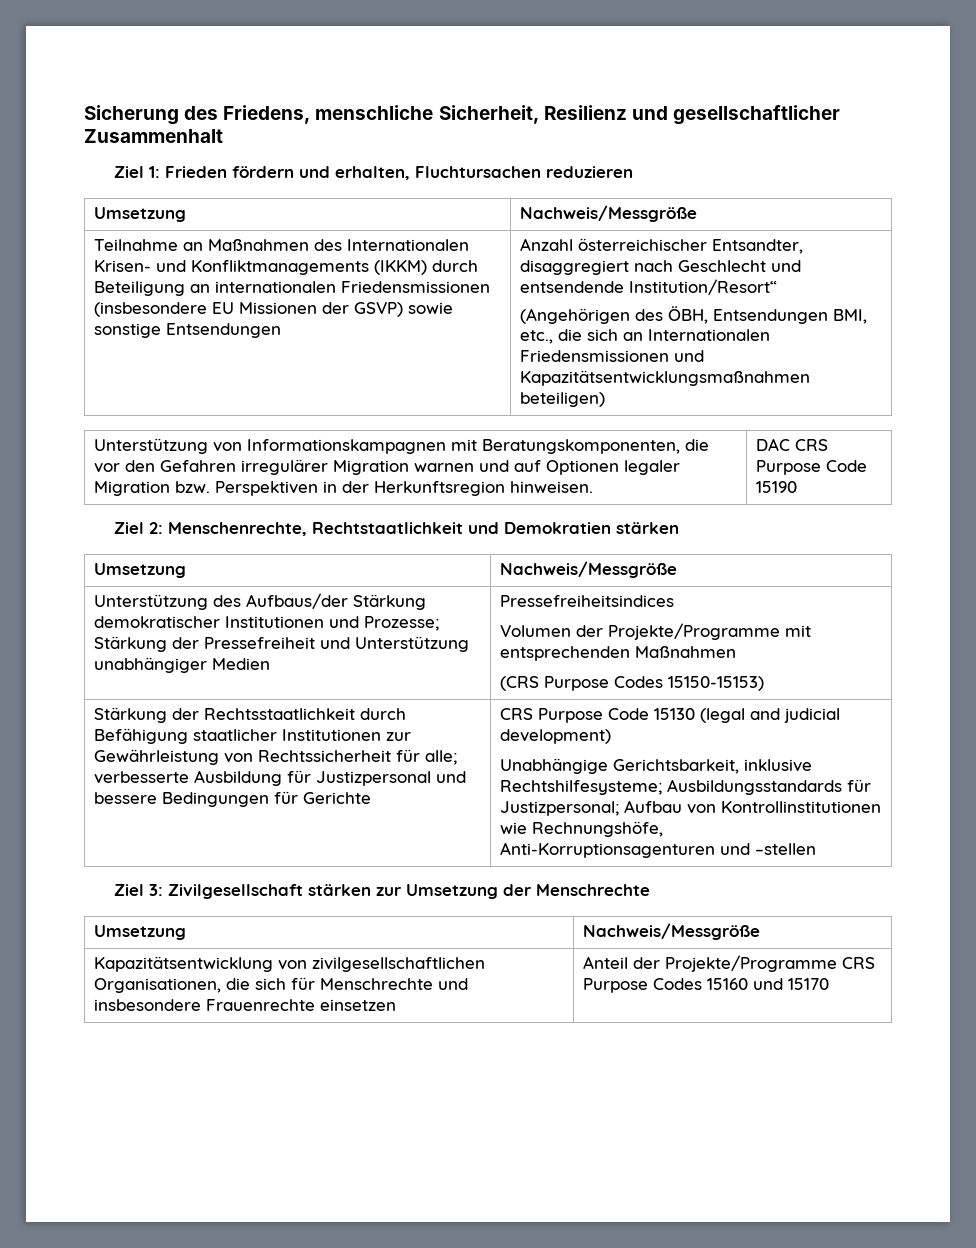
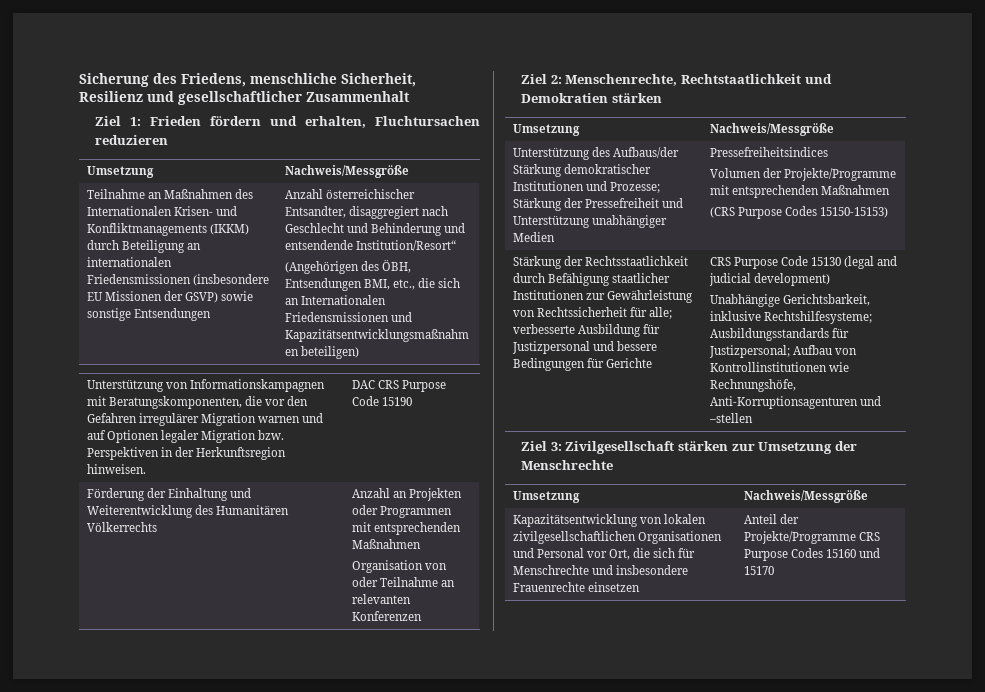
- Anzahl österreichischer Entsandter, disaggregiert nach Geschlecht und entsendende Institution/Resort“
+ Anzahl österreichischer Entsandter, disaggregiert nach Geschlecht und Behinderung und entsendende Institution/Resort“
+ Förderung der Einhaltung und Weiterentwicklung des Humanitären Völkerrechts | Anzahl an Projekten oder Programmen mit entsprechenden Maßnahmen
+ Organisation von oder Teilnahme an relevanten Konferenzen
- Kapazitätsentwicklung von zivilgesellschaftlichen Organisationen, die sich für Menschrechte und insbesondere Frauenrechte einsetzen | Anteil der Projekte/Programme CRS Purpose Codes 15160 und 15170
+ Kapazitätsentwicklung von lokalen zivilgesellschaftlichen Organisationen und Personal vor Ort, die sich für Menschrechte und insbesondere Frauenrechte einsetzen | Anteil der Projekte/Programme CRS Purpose Codes 15160 und 15170

